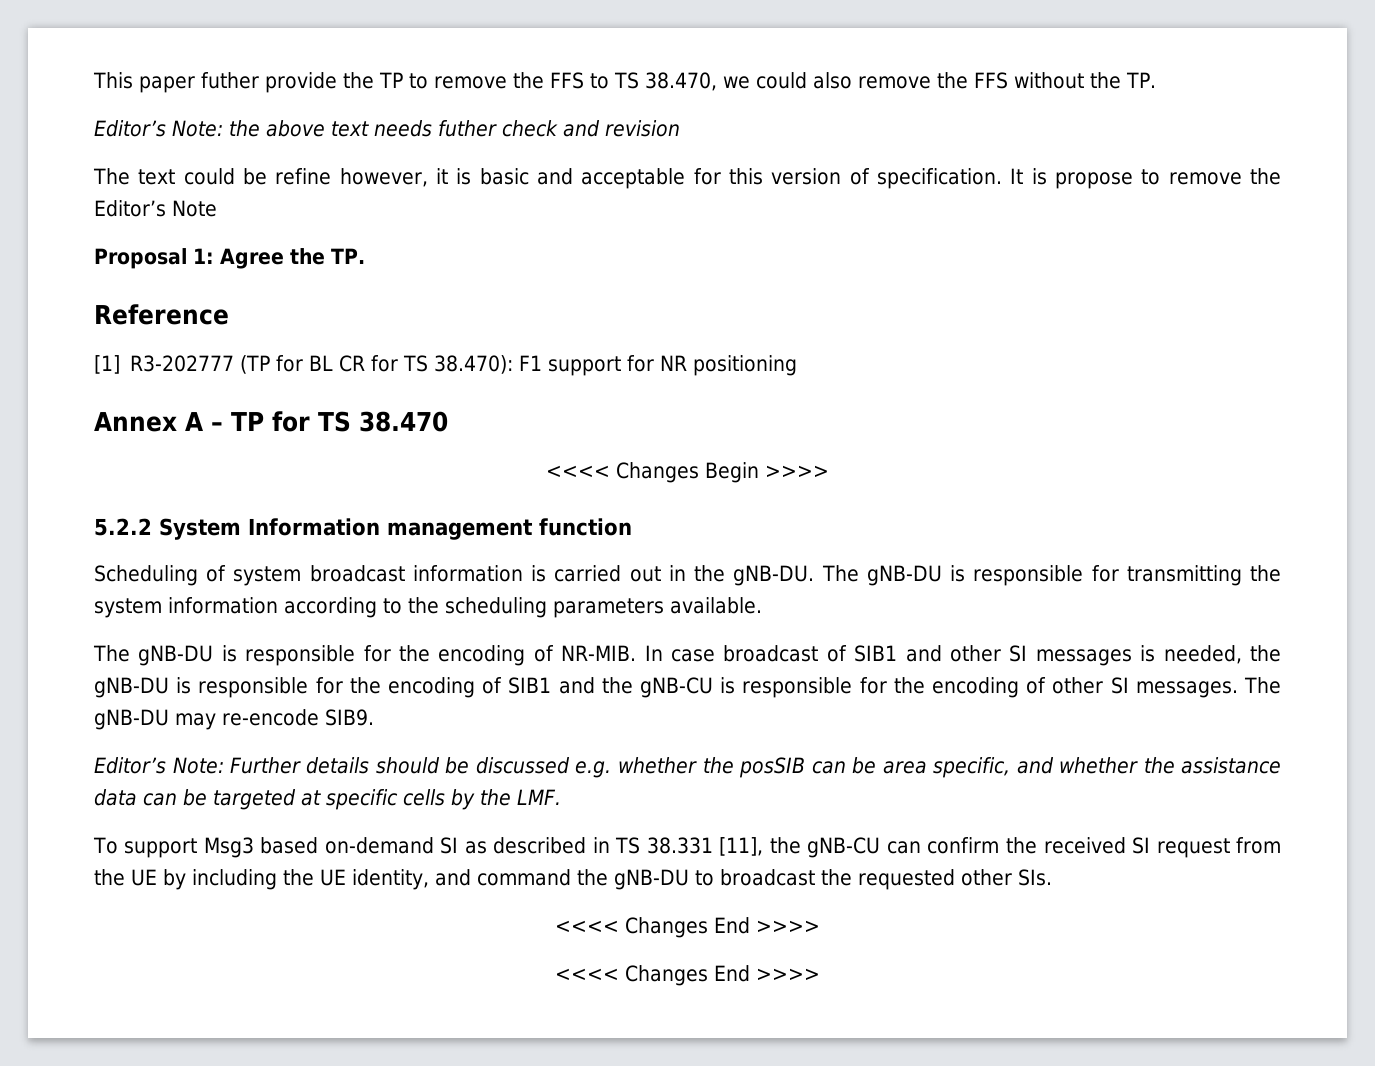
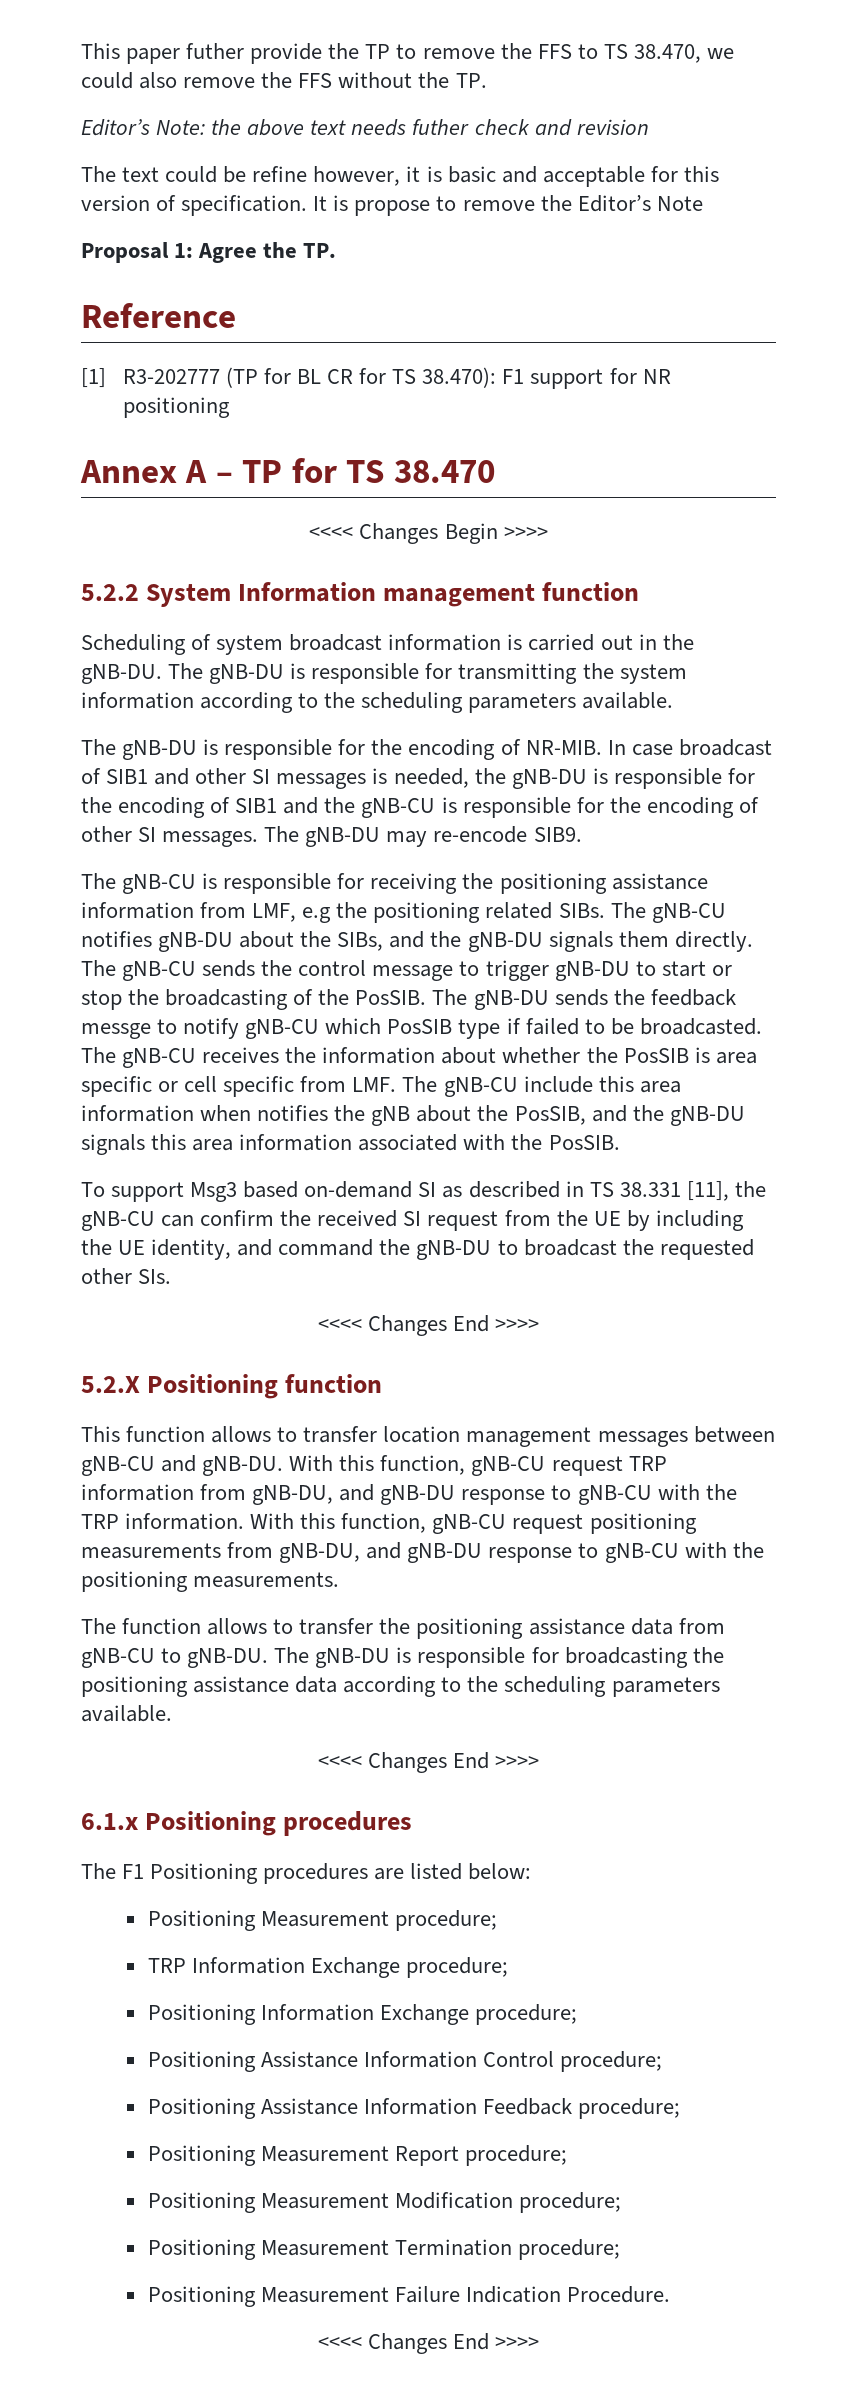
- Editor’s Note: Further details should be discussed e.g. whether the posSIB can be area specific, and whether the assistance data can be targeted at specific cells by the LMF.
+ The gNB-CU is responsible for receiving the positioning assistance information from LMF, e.g the positioning related SIBs. The gNB-CU notifies gNB-DU about the SIBs, and the gNB-DU signals them directly. The gNB-CU sends the control message to trigger gNB-DU to start or stop the broadcasting of the PosSIB. The gNB-DU sends the feedback messge to notify gNB-CU which PosSIB type if failed to be broadcasted. The gNB-CU receives the information about whether the PosSIB is area specific or cell specific from LMF. The gNB-CU include this area information when notifies the gNB about the PosSIB, and the gNB-DU signals this area information associated with the PosSIB.
+ 5.2.X Positioning function
+ This function allows to transfer location management messages between gNB-CU and gNB-DU. With this function, gNB-CU request TRP information from gNB-DU, and gNB-DU response to gNB-CU with the TRP information. With this function, gNB-CU request positioning measurements from gNB-DU, and gNB-DU response to gNB-CU with the positioning measurements.
+ The function allows to transfer the positioning assistance data from gNB-CU to gNB-DU. The gNB-DU is responsible for broadcasting the positioning assistance data according to the scheduling parameters available.
+ <<<< Changes End >>>>
+ 6.1.x Positioning procedures
+ The F1 Positioning procedures are listed below:
+ Positioning Measurement procedure;
+ TRP Information Exchange procedure;
+ Positioning Information Exchange procedure;
+ Positioning Assistance Information Control procedure;
+ Positioning Assistance Information Feedback procedure;
+ Positioning Measurement Report procedure;
+ Positioning Measurement Modification procedure;
+ Positioning Measurement Termination procedure;
+ Positioning Measurement Failure Indication Procedure.

